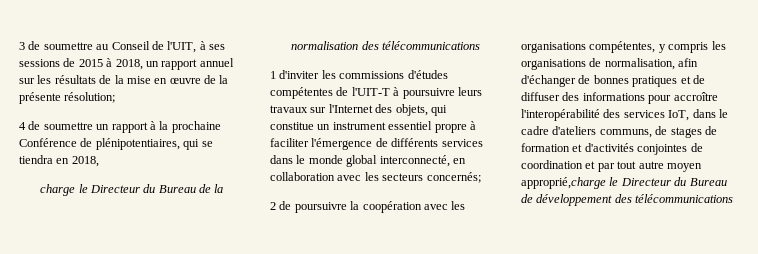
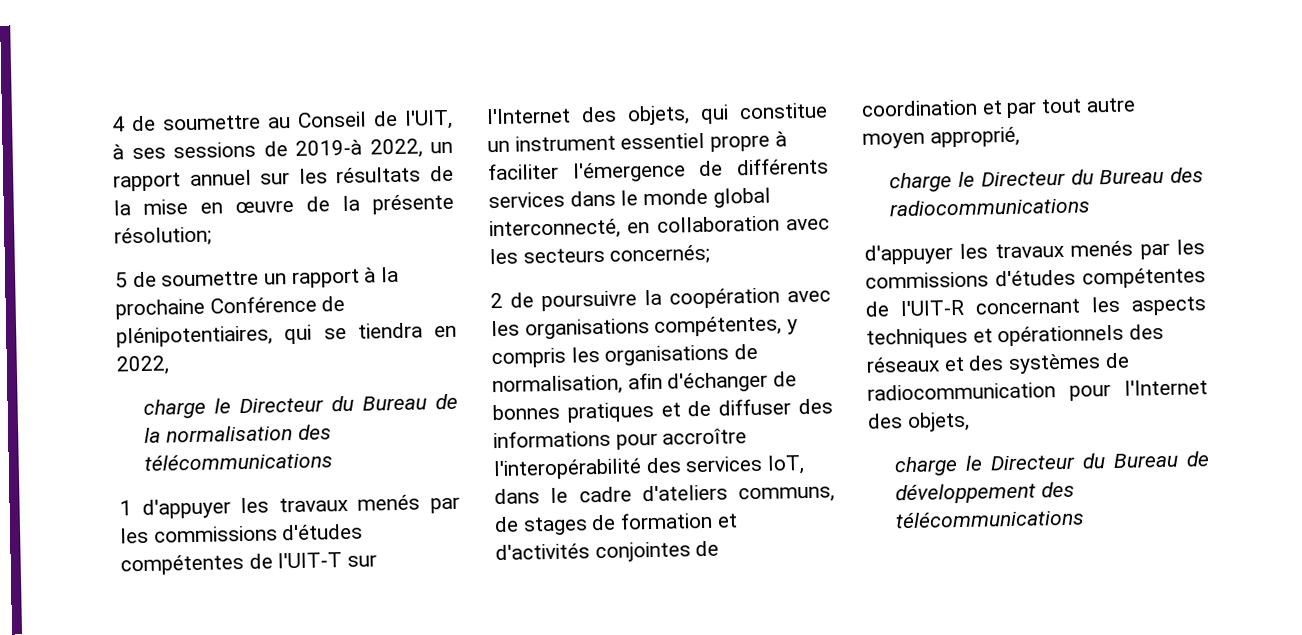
- 3 de soumettre au Conseil de l'UIT, à ses sessions de 2015 à 2018, un rapport annuel sur les résultats de la mise en œuvre de la présente résolution;
+ 4 de soumettre au Conseil de l'UIT, à ses sessions de 2019-à 2022, un rapport annuel sur les résultats de la mise en œuvre de la présente résolution;
- 4 de soumettre un rapport à la prochaine Conférence de plénipotentiaires, qui se tiendra en 2018,
+ 5 de soumettre un rapport à la prochaine Conférence de plénipotentiaires, qui se tiendra en 2022,
- 1 d'inviter les commissions d'études compétentes de l'UIT-T à poursuivre leurs travaux sur l'Internet des objets, qui constitue un instrument essentiel propre à faciliter l'émergence de différents services dans le monde global interconnecté, en collaboration avec les secteurs concernés;
+ 1 d'appuyer les travaux menés par les commissions d'études compétentes de l'UIT-T sur l'Internet des objets, qui constitue un instrument essentiel propre à faciliter l'émergence de différents services dans le monde global interconnecté, en collaboration avec les secteurs concernés;
- 2 de poursuivre la coopération avec les organisations compétentes, y compris les organisations de normalisation, afin d'échanger de bonnes pratiques et de diffuser des informations pour accroître l'interopérabilité des services IoT, dans le cadre d'ateliers communs, de stages de formation et d'activités conjointes de coordination et par tout autre moyen approprié,charge le Directeur du Bureau de développement des télécommunications
+ 2 de poursuivre la coopération avec les organisations compétentes, y compris les organisations de normalisation, afin d'échanger de bonnes pratiques et de diffuser des informations pour accroître l'interopérabilité des services IoT, dans le cadre d'ateliers communs, de stages de formation et d'activités conjointes de coordination et par tout autre moyen approprié,
+ charge le Directeur du Bureau des radiocommunications
+ d'appuyer les travaux menés par les commissions d'études compétentes de l'UIT-R concernant les aspects techniques et opérationnels des réseaux et des systèmes de radiocommunication pour l'Internet des objets,
+ charge le Directeur du Bureau de développement des télécommunications

